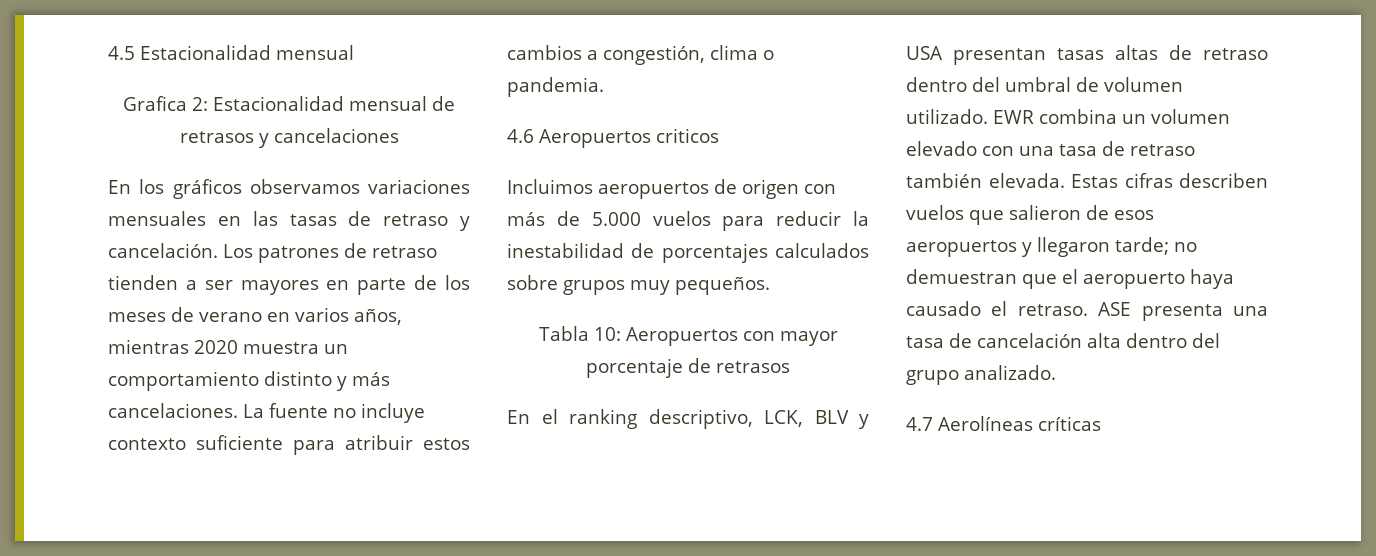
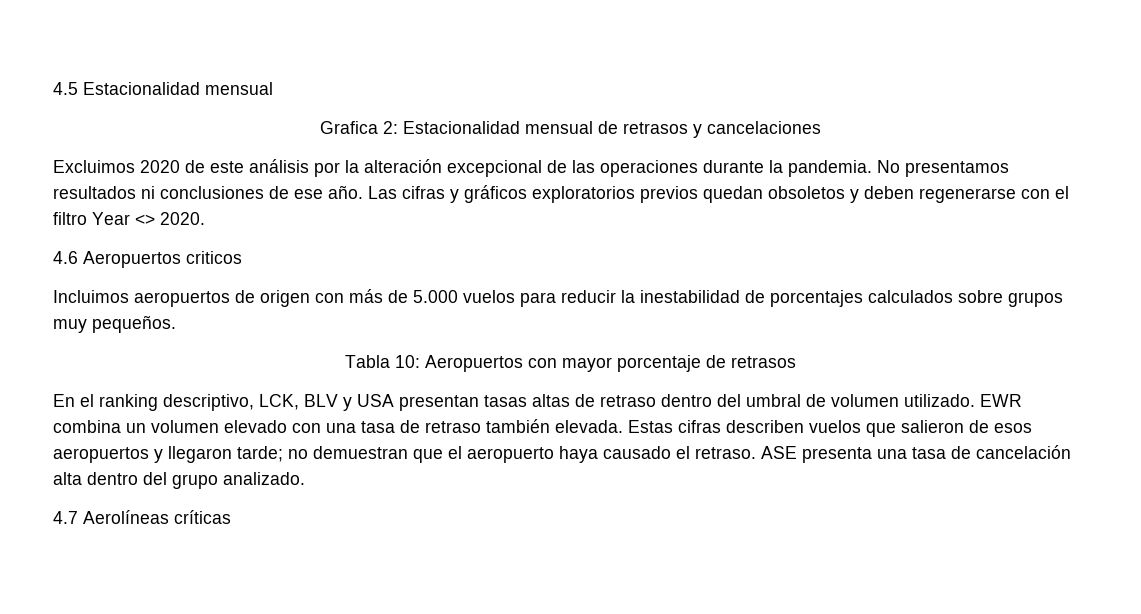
- En los gráficos observamos variaciones mensuales en las tasas de retraso y cancelación. Los patrones de retraso tienden a ser mayores en parte de los meses de verano en varios años, mientras 2020 muestra un comportamiento distinto y más cancelaciones. La fuente no incluye contexto suficiente para atribuir estos cambios a congestión, clima o pandemia.
+ Excluimos 2020 de este análisis por la alteración excepcional de las operaciones durante la pandemia. No presentamos resultados ni conclusiones de ese año. Las cifras y gráficos exploratorios previos quedan obsoletos y deben regenerarse con el filtro Year <> 2020.

